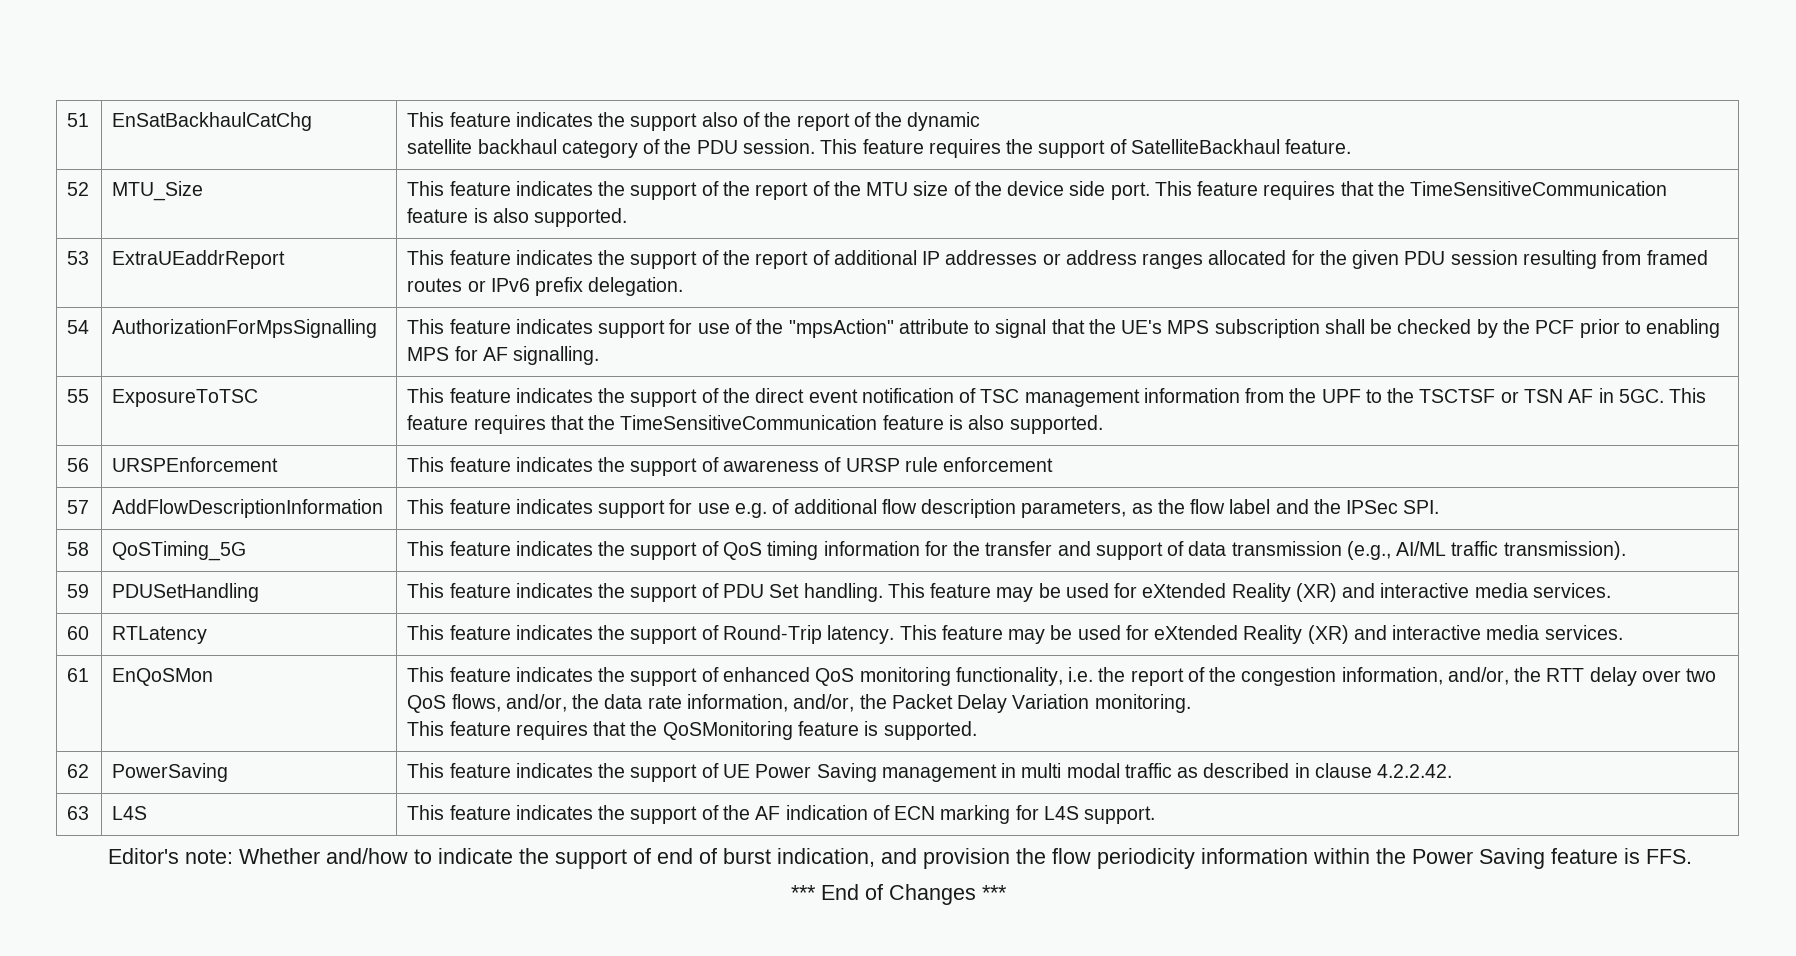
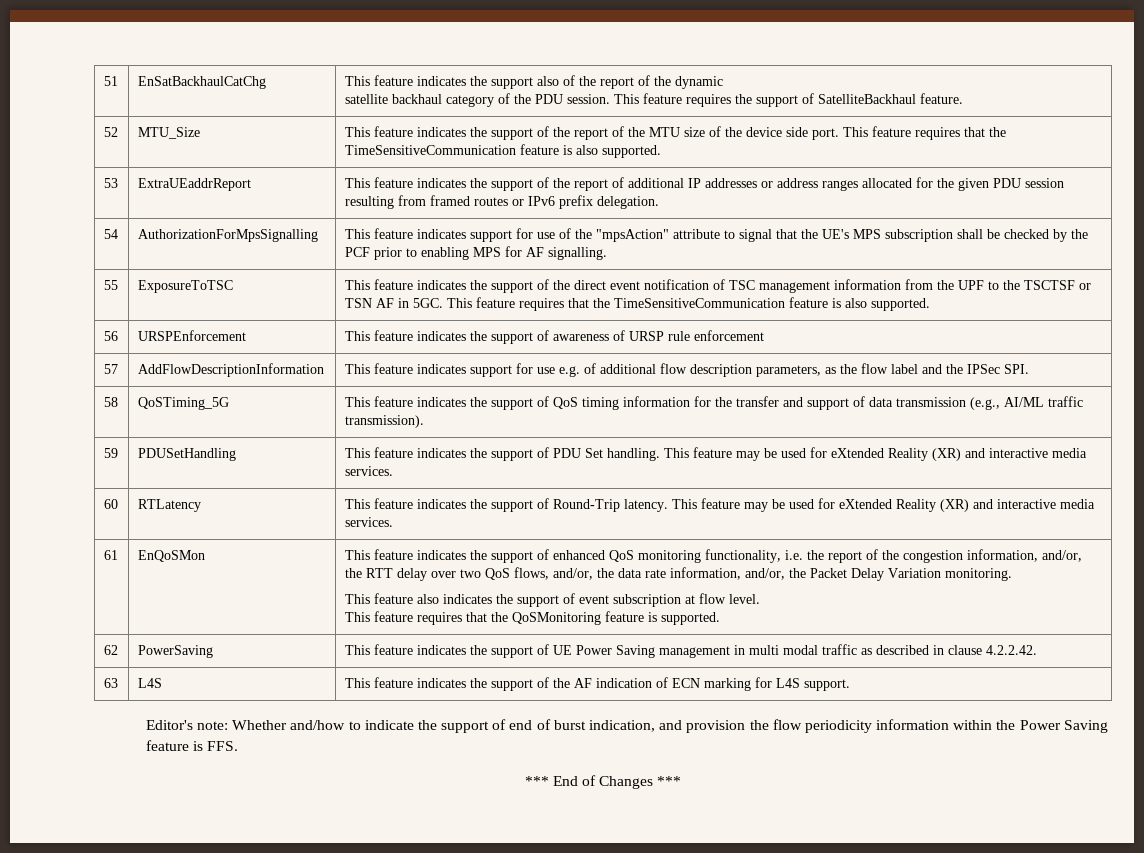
+ This feature also indicates the support of event subscription at flow level.

